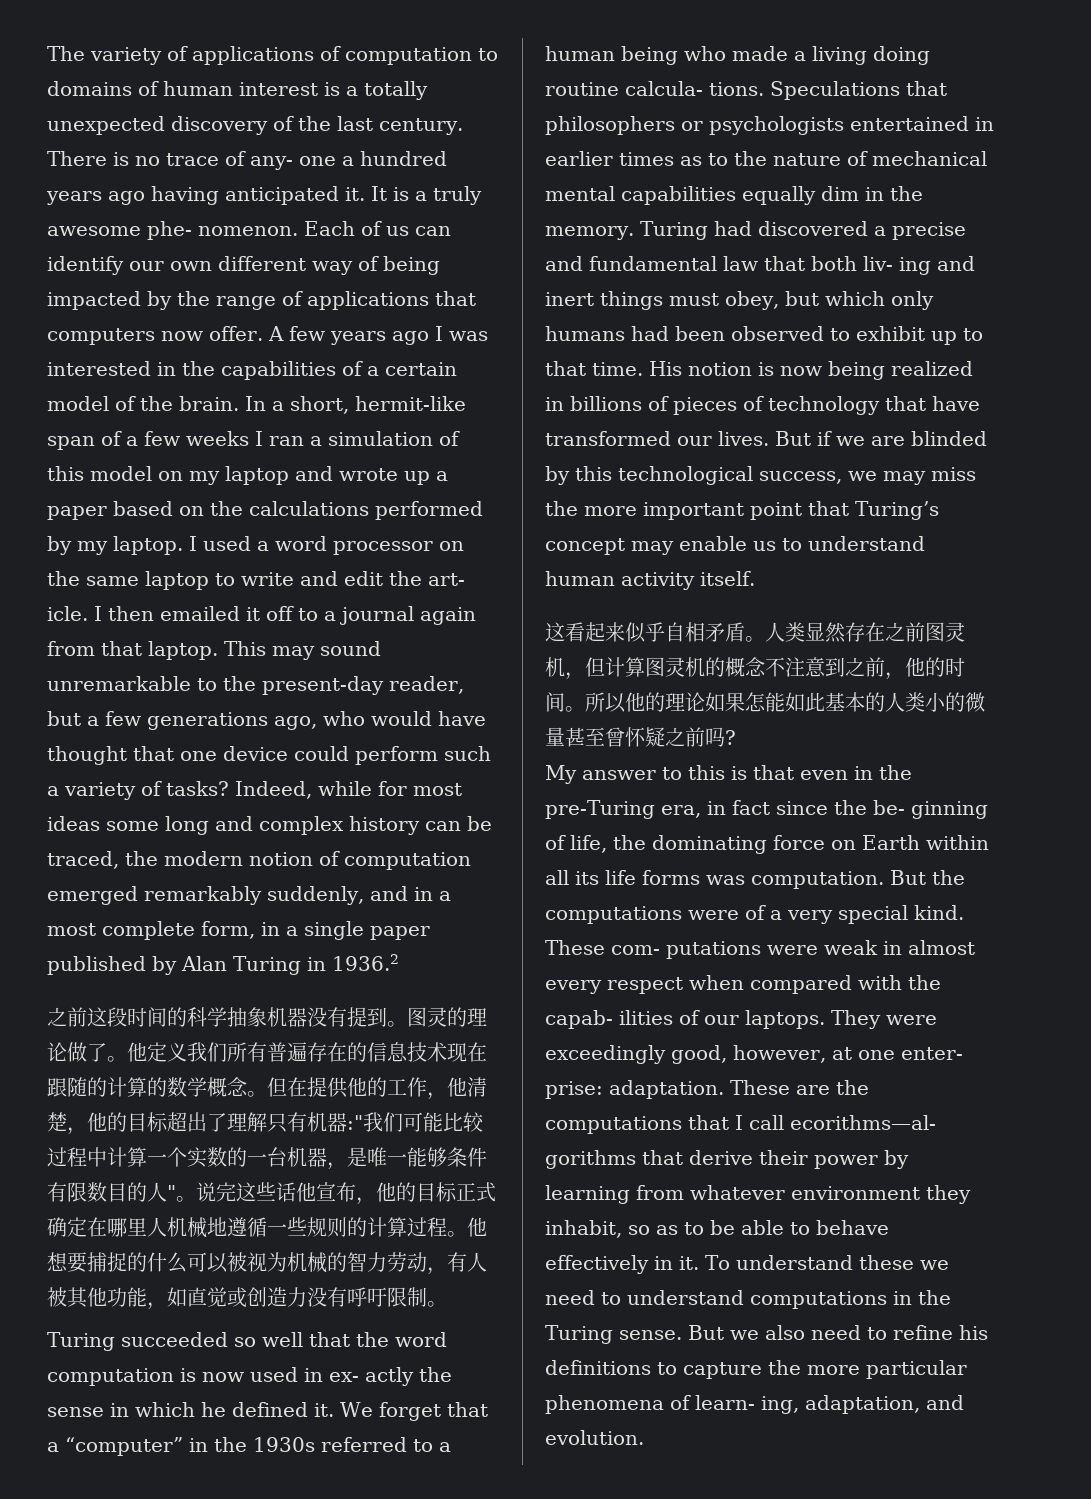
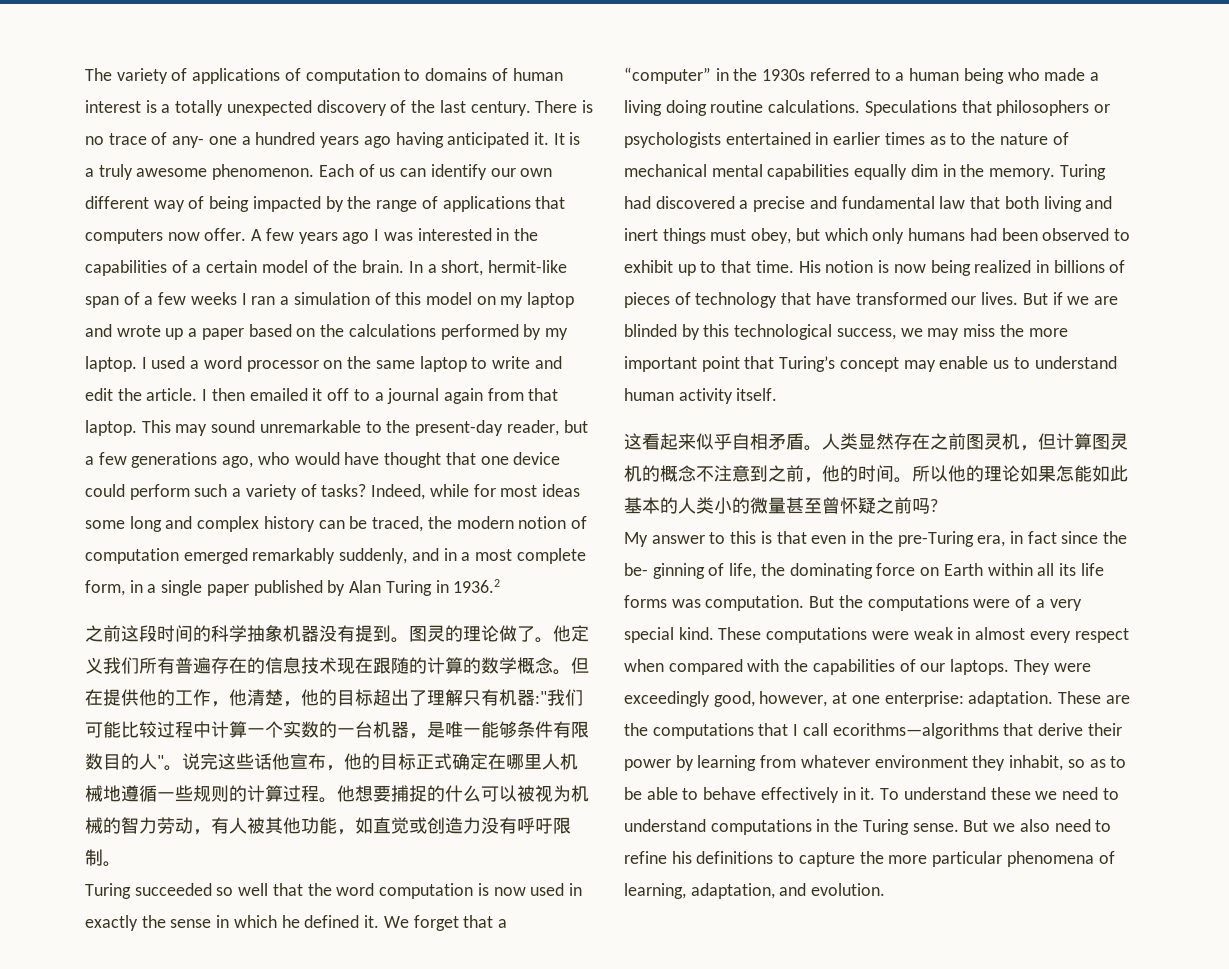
- It is a truly awesome phe- nomenon.
+ It is a truly awesome phenomenon.
- I used a word processor on the same laptop to write and edit the art- icle.
+ I used a word processor on the same laptop to write and edit the article.
- Turing succeeded so well that the word computation is now used in ex- actly the sense in which he defined it.
+ Turing succeeded so well that the word computation is now used in exactly the sense in which he defined it.
- We forget that a “computer” in the 1930s referred to a human being who made a living doing routine calcula- tions.
+ We forget that a “computer” in the 1930s referred to a human being who made a living doing routine calculations.
- Turing had discovered a precise and fundamental law that both liv- ing and inert things must obey, but which only humans had been observed to exhibit up to that time.
+ Turing had discovered a precise and fundamental law that both living and inert things must obey, but which only humans had been observed to exhibit up to that time.
- These com- putations were weak in almost every respect when compared with the capab- ilities of our laptops.
+ These computations were weak in almost every respect when compared with the capabilities of our laptops.
- They were exceedingly good, however, at one enter- prise: adaptation.
+ They were exceedingly good, however, at one enterprise: adaptation.
- These are the computations that I call ecorithms—al- gorithms that derive their power by learning from whatever environment they inhabit, so as to be able to behave effectively in it.
+ These are the computations that I call ecorithms—algorithms that derive their power by learning from whatever environment they inhabit, so as to be able to behave effectively in it.
- But we also need to refine his definitions to capture the more particular phenomena of learn- ing, adaptation, and evolution.
+ But we also need to refine his definitions to capture the more particular phenomena of learning, adaptation, and evolution.

